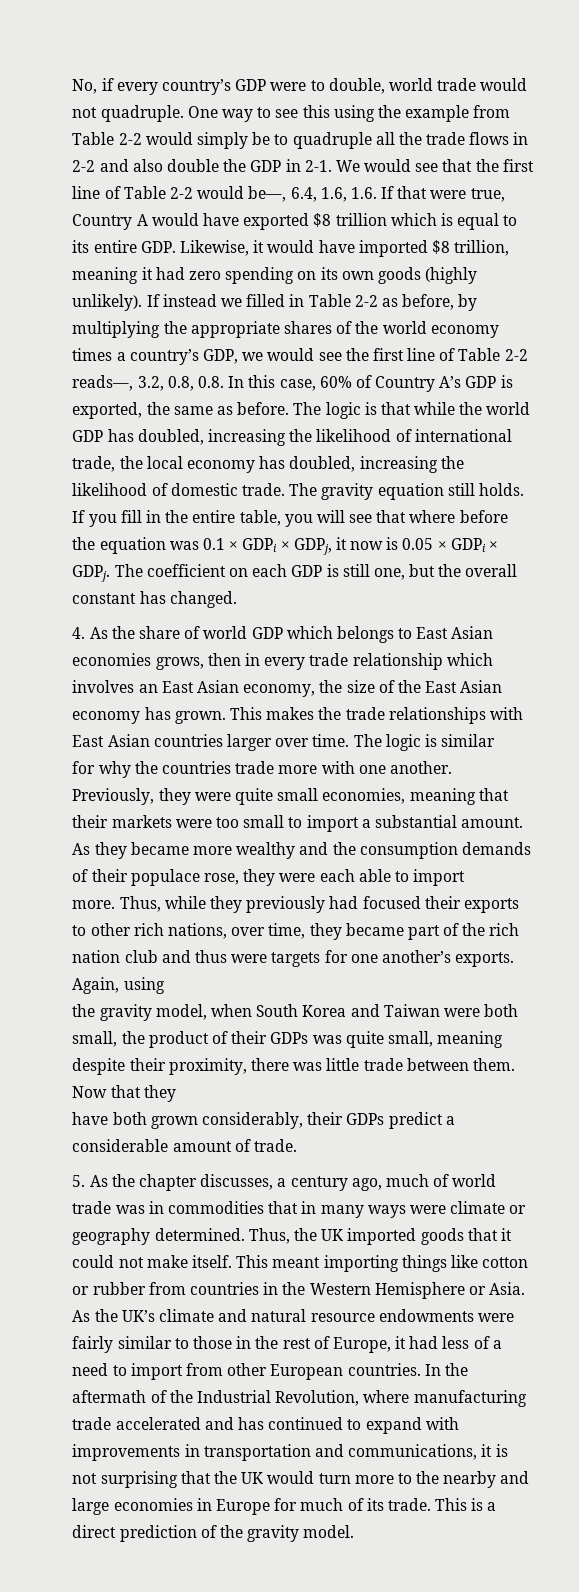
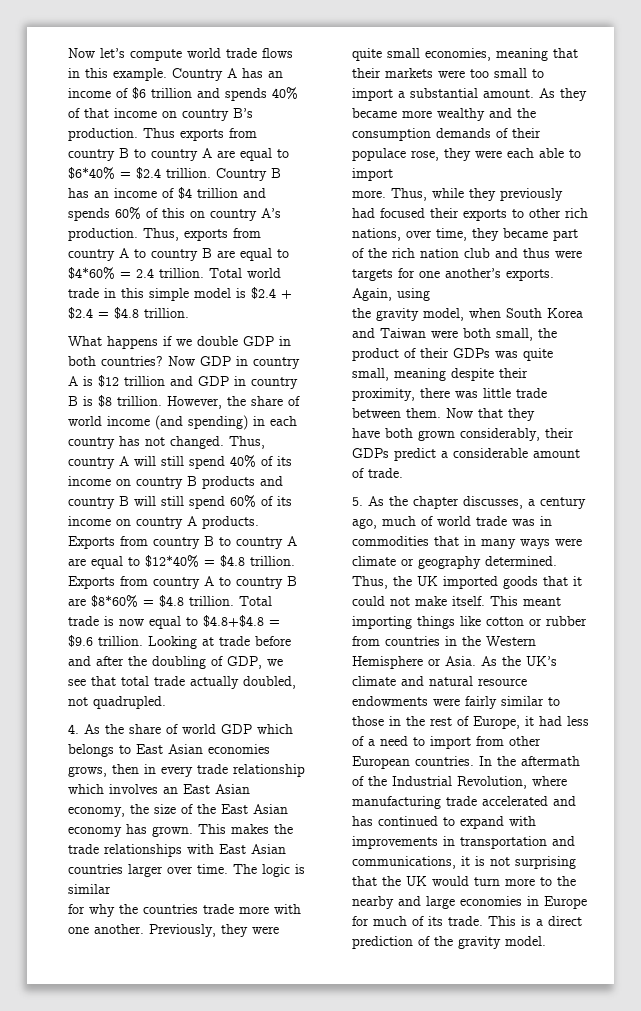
- No, if every country’s GDP were to double, world trade would not quadruple. One way to see this using the example from Table 2-2 would simply be to quadruple all the trade flows in 2-2 and also double the GDP in 2-1. We would see that the first line of Table 2-2 would be—, 6.4, 1.6, 1.6. If that were true, Country A would have exported $8 trillion which is equal to its entire GDP. Likewise, it would have imported $8 trillion, meaning it had zero spending on its own goods (highly unlikely). If instead we filled in Table 2-2 as before, by multiplying the appropriate shares of the world economy times a country’s GDP, we would see the first line of Table 2-2 reads—, 3.2, 0.8, 0.8. In this case, 60% of Country A’s GDP is exported, the same as before. The logic is that while the world GDP has doubled, increasing the likelihood of international trade, the local economy has doubled, increasing the likelihood of domestic trade. The gravity equation still holds. If you fill in the entire table, you will see that where before the equation was 0.1 × GDPi × GDPj, it now is 0.05 × GDPi × GDPj. The coefficient on each GDP is still one, but the overall constant has changed.
+ Now let’s compute world trade flows in this example. Country A has an income of $6 trillion and spends 40% of that income on country B’s production. Thus exports from country B to country A are equal to $6*40% = $2.4 trillion. Country B has an income of $4 trillion and spends 60% of this on country A’s production. Thus, exports from country A to country B are equal to $4*60% = 2.4 trillion. Total world trade in this simple model is $2.4 + $2.4 = $4.8 trillion.
+ What happens if we double GDP in both countries? Now GDP in country A is $12 trillion and GDP in country B is $8 trillion. However, the share of world income (and spending) in each country has not changed. Thus, country A will still spend 40% of its income on country B products and country B will still spend 60% of its income on country A products. Exports from country B to country A are equal to $12*40% = $4.8 trillion. Exports from country A to country B are $8*60% = $4.8 trillion. Total trade is now equal to $4.8+$4.8 = $9.6 trillion. Looking at trade before and after the doubling of GDP, we see that total trade actually doubled, not quadrupled.

